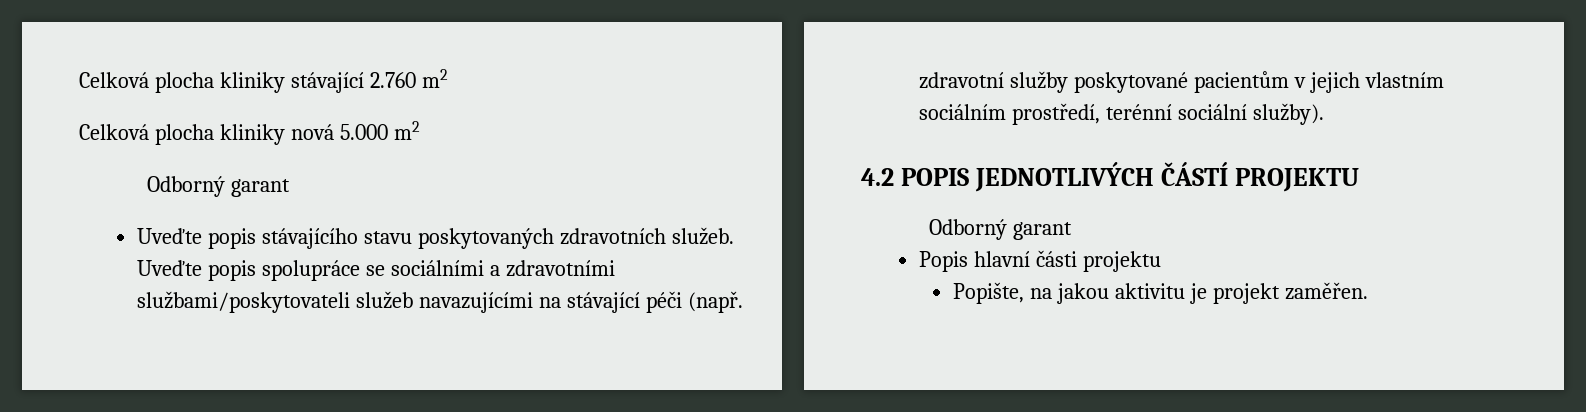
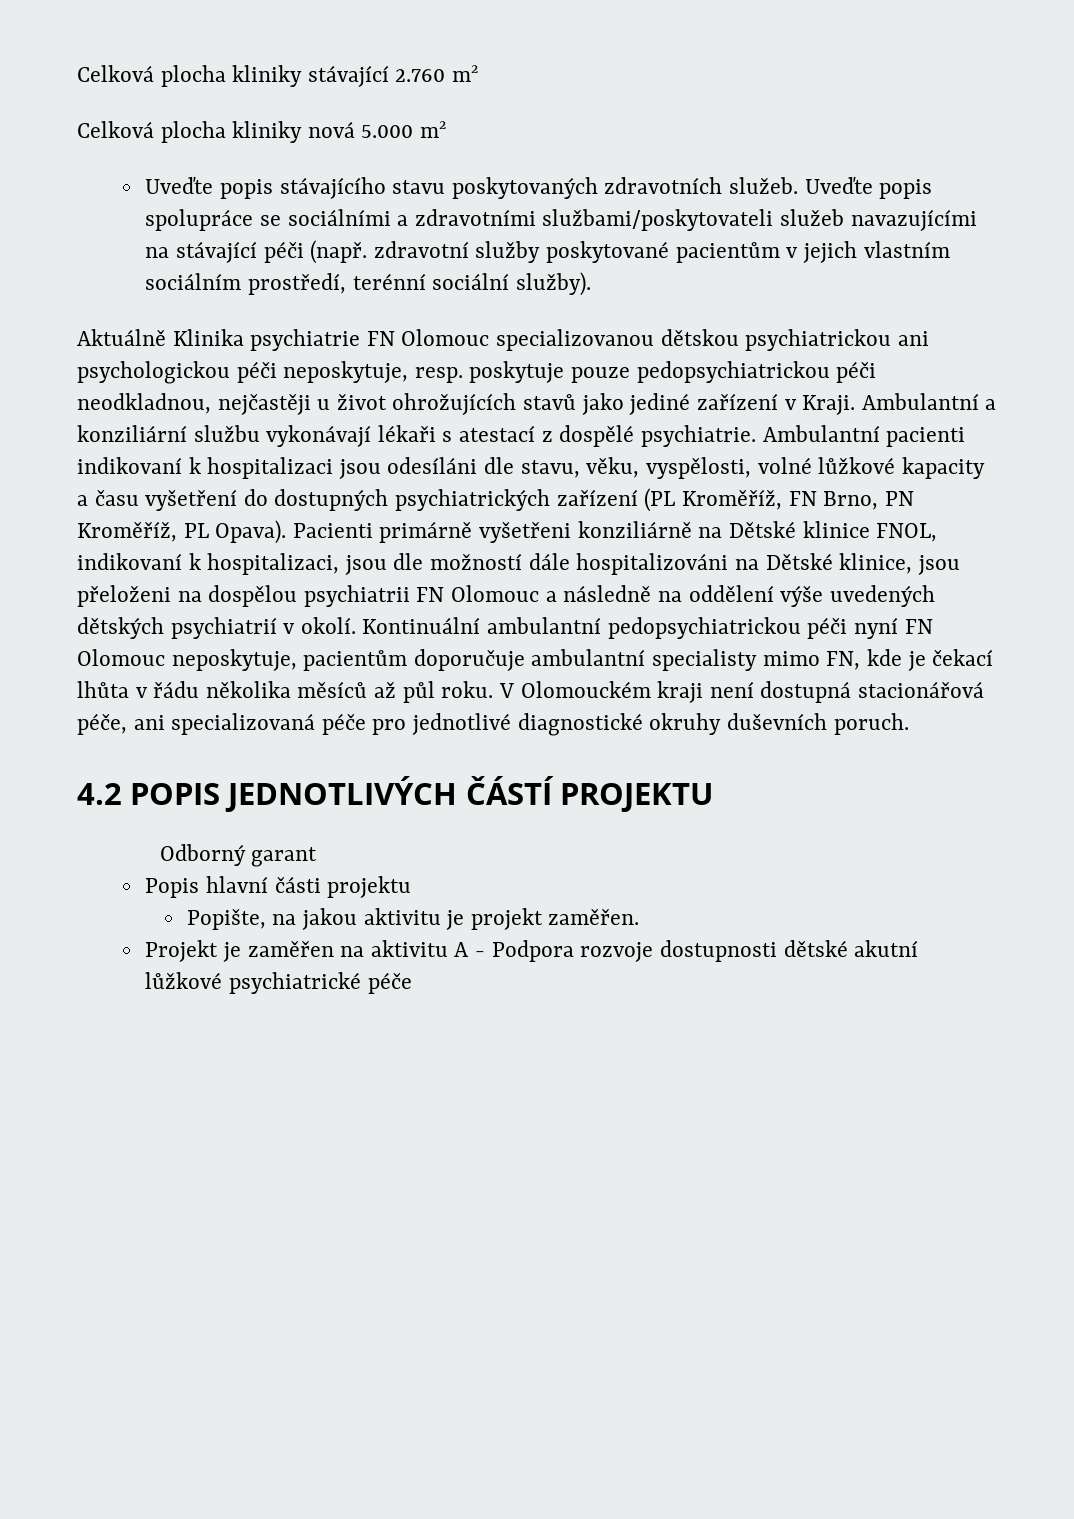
  Celková plocha kliniky nová 5.000 m2
- Odborný garant
+ Aktuálně Klinika psychiatrie FN Olomouc specializovanou dětskou psychiatrickou ani psychologickou péči neposkytuje, resp. poskytuje pouze pedopsychiatrickou péči neodkladnou, nejčastěji u život ohrožujících stavů jako jediné zařízení v Kraji. Ambulantní a konziliární službu vykonávají lékaři s atestací z dospělé psychiatrie. Ambulantní pacienti indikovaní k hospitalizaci jsou odesíláni dle stavu, věku, vyspělosti, volné lůžkové kapacity a času vyšetření do dostupných psychiatrických zařízení (PL Kroměříž, FN Brno, PN Kroměříž, PL Opava). Pacienti primárně vyšetřeni konziliárně na Dětské klinice FNOL, indikovaní k hospitalizaci, jsou dle možností dále hospitalizováni na Dětské klinice, jsou přeloženi na dospělou psychiatrii FN Olomouc a následně na oddělení výše uvedených dětských psychiatrií v okolí. Kontinuální ambulantní pedopsychiatrickou péči nyní FN Olomouc neposkytuje, pacientům doporučuje ambulantní specialisty mimo FN, kde je čekací lhůta v řádu několika měsíců až půl roku. V Olomouckém kraji není dostupná stacionářová péče, ani specializovaná péče pro jednotlivé diagnostické okruhy duševních poruch.
+ Projekt je zaměřen na aktivitu A - Podpora rozvoje dostupnosti dětské akutní lůžkové psychiatrické péče

